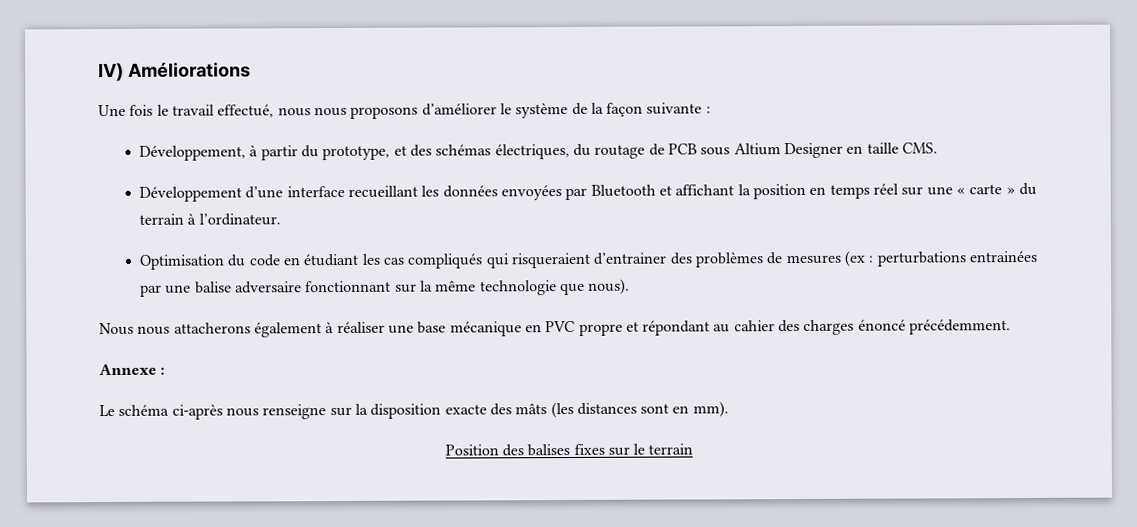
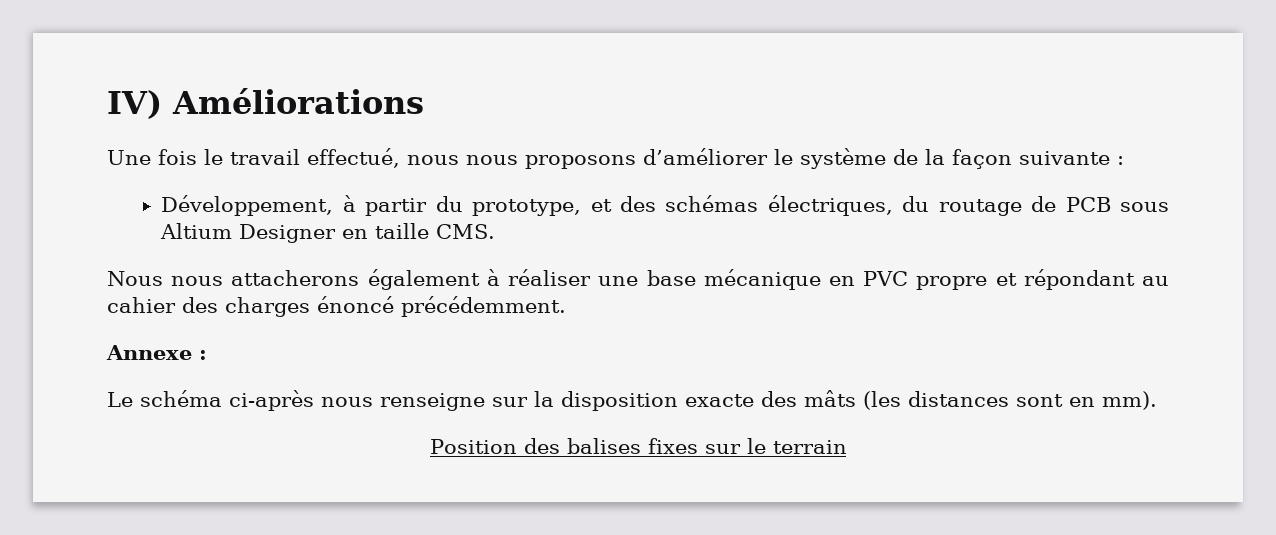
- Développement d’une interface recueillant les données envoyées par Bluetooth et affichant la position en temps réel sur une « carte » du terrain à l’ordinateur.
- Optimisation du code en étudiant les cas compliqués qui risqueraient d’entrainer des problèmes de mesures (ex : perturbations entrainées par une balise adversaire fonctionnant sur la même technologie que nous).

